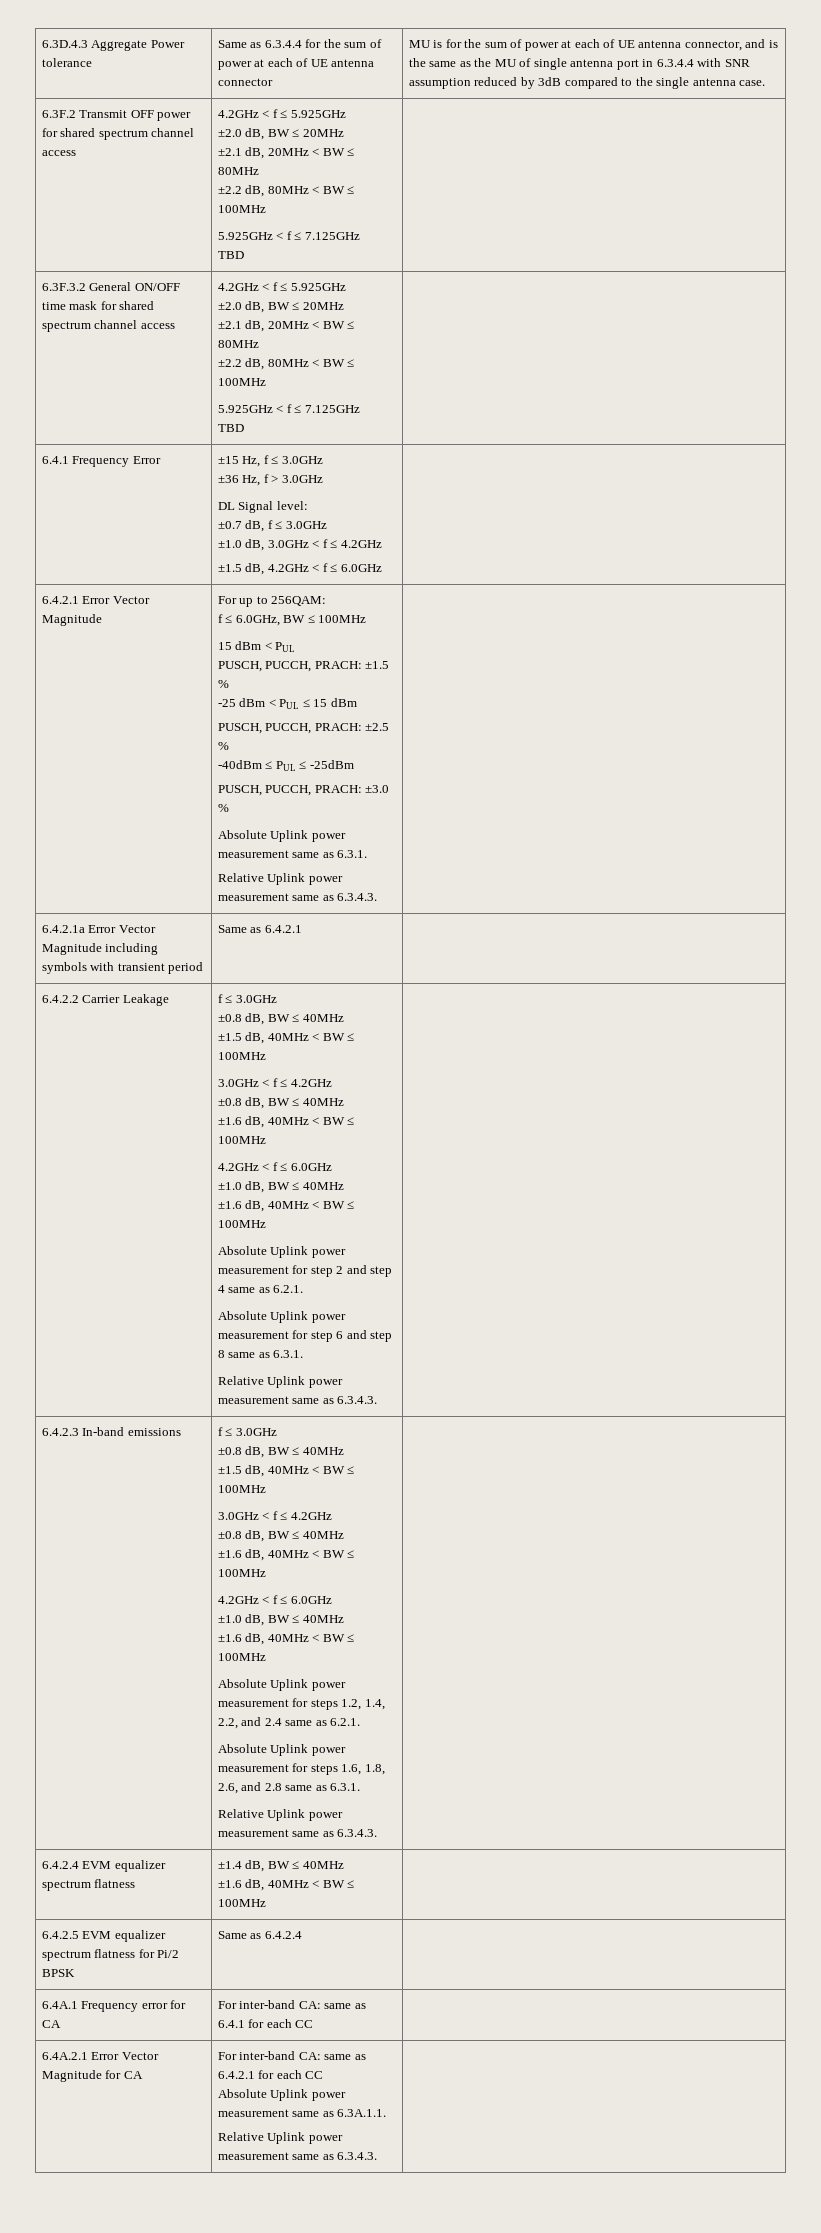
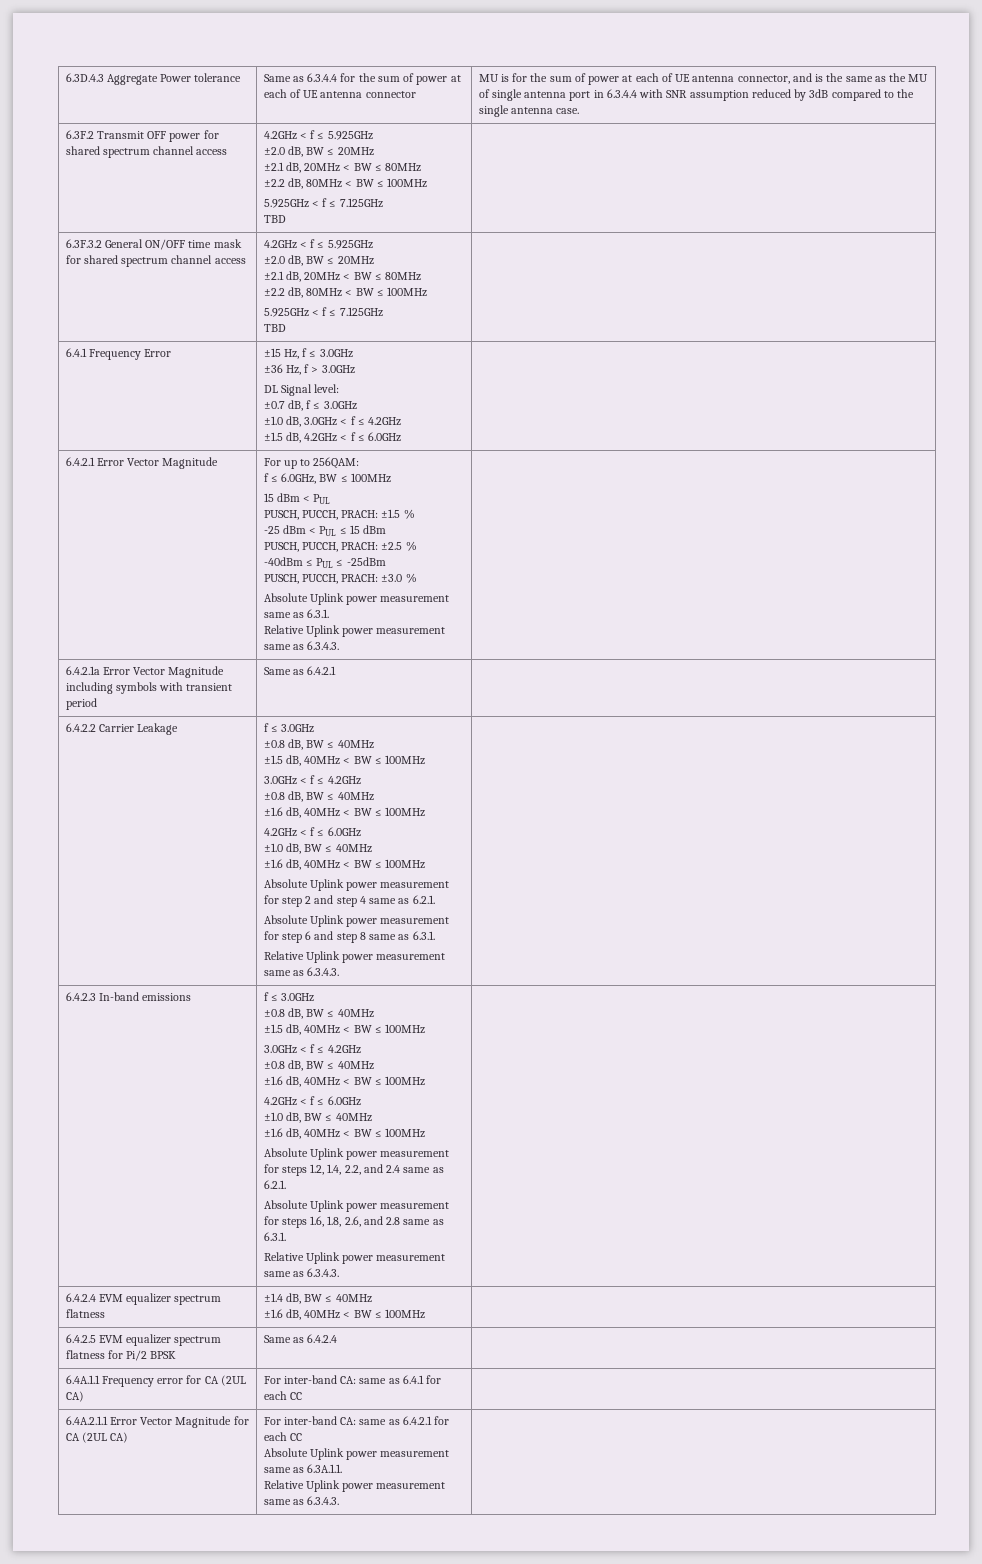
- 6.4A.1 Frequency error for CA | For inter-band CA: same as 6.4.1 for each CC |
+ 6.4A.1.1 Frequency error for CA (2UL CA) | For inter-band CA: same as 6.4.1 for each CC |
- 6.4A.2.1 Error Vector Magnitude for CA | For inter-band CA: same as 6.4.2.1 for each CC
+ 6.4A.2.1.1 Error Vector Magnitude for CA (2UL CA) | For inter-band CA: same as 6.4.2.1 for each CC

